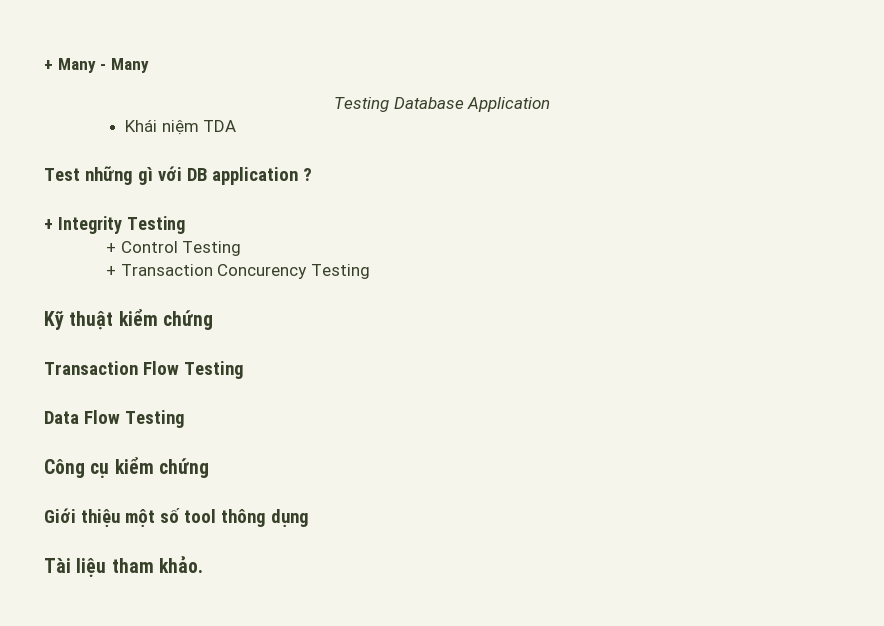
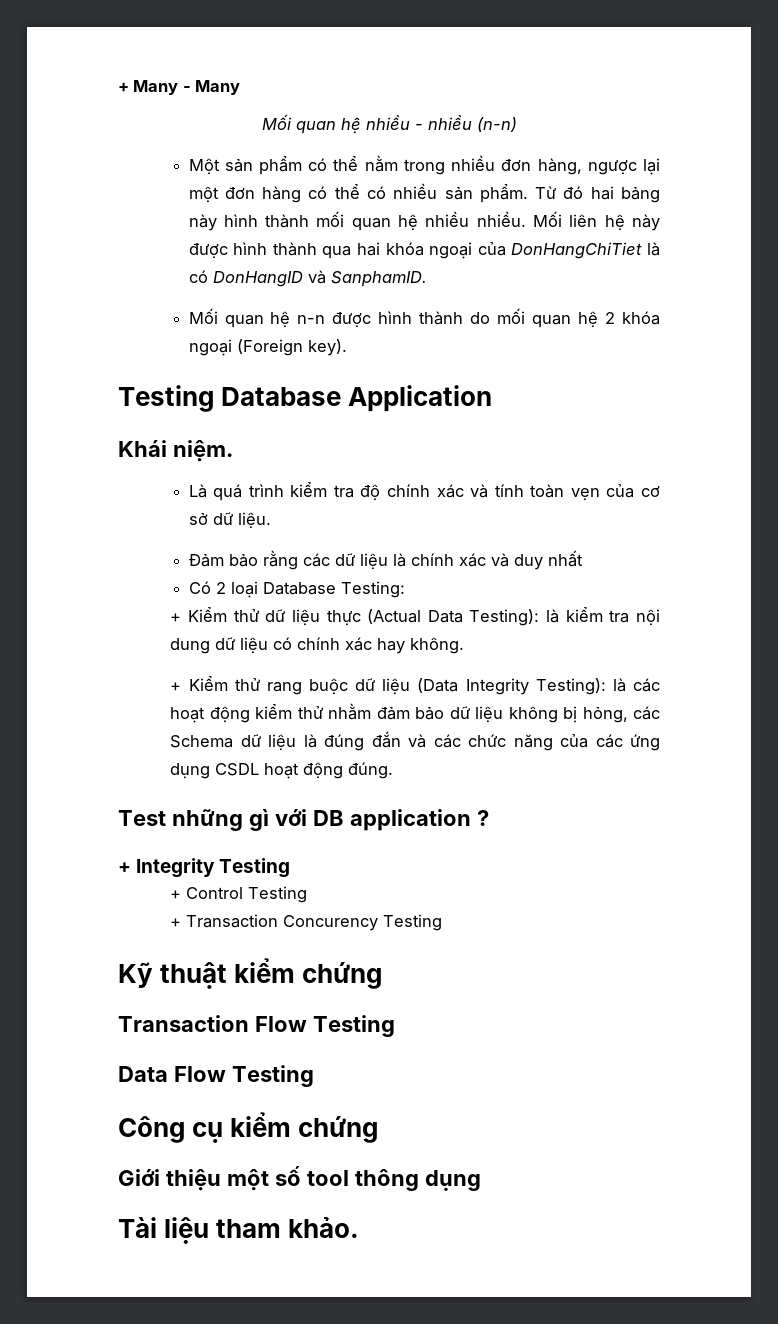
+ Mối quan hệ nhiều - nhiều (n-n)
+ Một sản phẩm có thể nằm trong nhiều đơn hàng, ngược lại một đơn hàng có thể có nhiều sản phẩm. Từ đó hai bảng này hình thành mối quan hệ nhiều nhiều. Mối liên hệ này được hình thành qua hai khóa ngoại của DonHangChiTiet là có DonHangID và SanphamID.
+ Mối quan hệ n-n được hình thành do mối quan hệ 2 khóa ngoại (Foreign key).
  Testing Database Application
- Khái niệm TDA
+ Khái niệm.
+ Là quá trình kiểm tra độ chính xác và tính toàn vẹn của cơ sở dữ liệu.
+ Đảm bảo rằng các dữ liệu là chính xác và duy nhất
+ Có 2 loại Database Testing:
+ + Kiểm thử dữ liệu thực (Actual Data Testing): là kiểm tra nội dung dữ liệu có chính xác hay không.
+ + Kiểm thử rang buộc dữ liệu (Data Integrity Testing): là các hoạt động kiểm thử nhằm đảm bảo dữ liệu không bị hỏng, các Schema dữ liệu là đúng đắn và các chức năng của các ứng dụng CSDL hoạt động đúng.

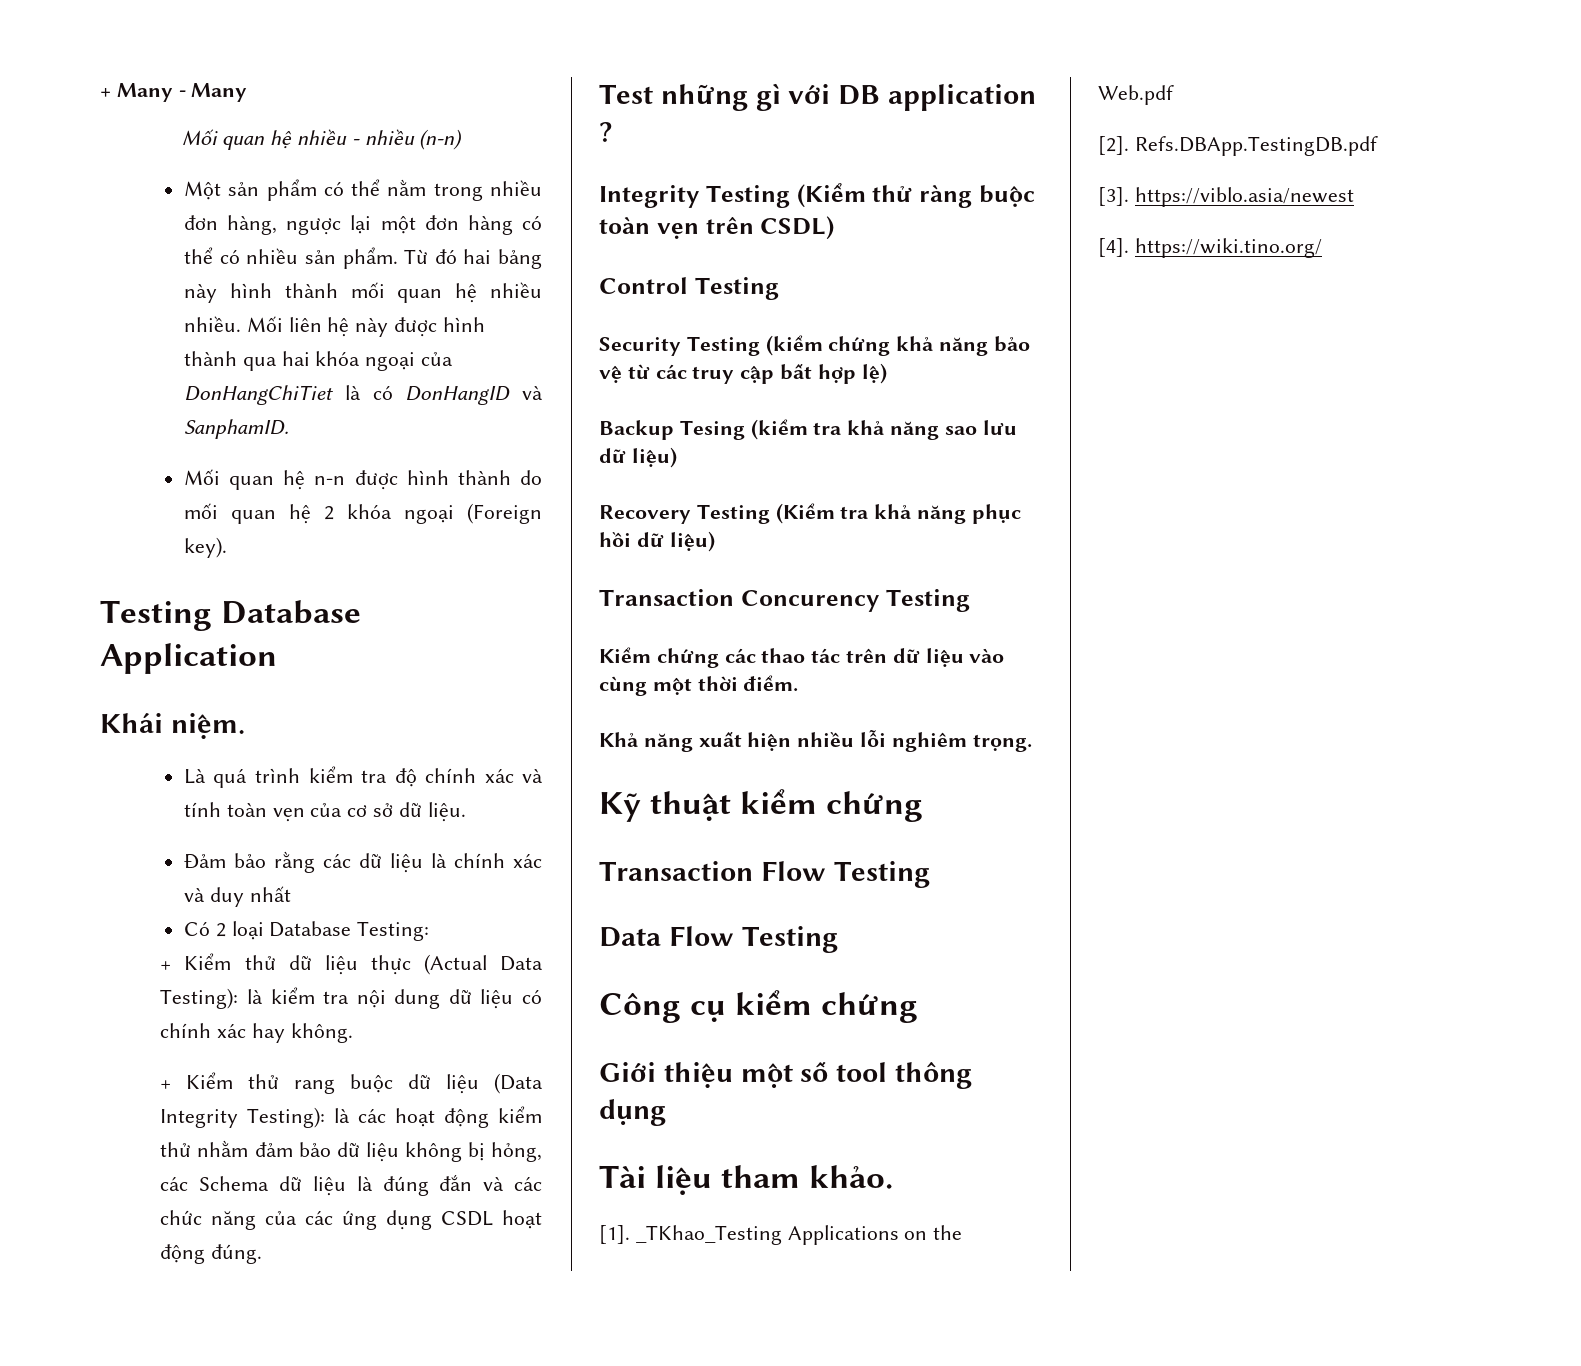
- + Integrity Testing
- + Control Testing
- + Transaction Concurency Testing
+ Integrity Testing (Kiểm thử ràng buộc toàn vẹn trên CSDL)
+ Control Testing
+ Security Testing (kiểm chứng khả năng bảo vệ từ các truy cập bất hợp lệ)
+ Backup Tesing (kiểm tra khả năng sao lưu dữ liệu)
+ Recovery Testing (Kiểm tra khả năng phục hồi dữ liệu)
+ Transaction Concurency Testing
+ Kiểm chứng các thao tác trên dữ liệu vào cùng một thời điểm.
+ Khả năng xuất hiện nhiều lỗi nghiêm trọng.
+ [1]. _TKhao_Testing Applications on the Web.pdf
+ [2]. Refs.DBApp.TestingDB.pdf
+ [3]. https://viblo.asia/newest
+ [4]. https://wiki.tino.org/

